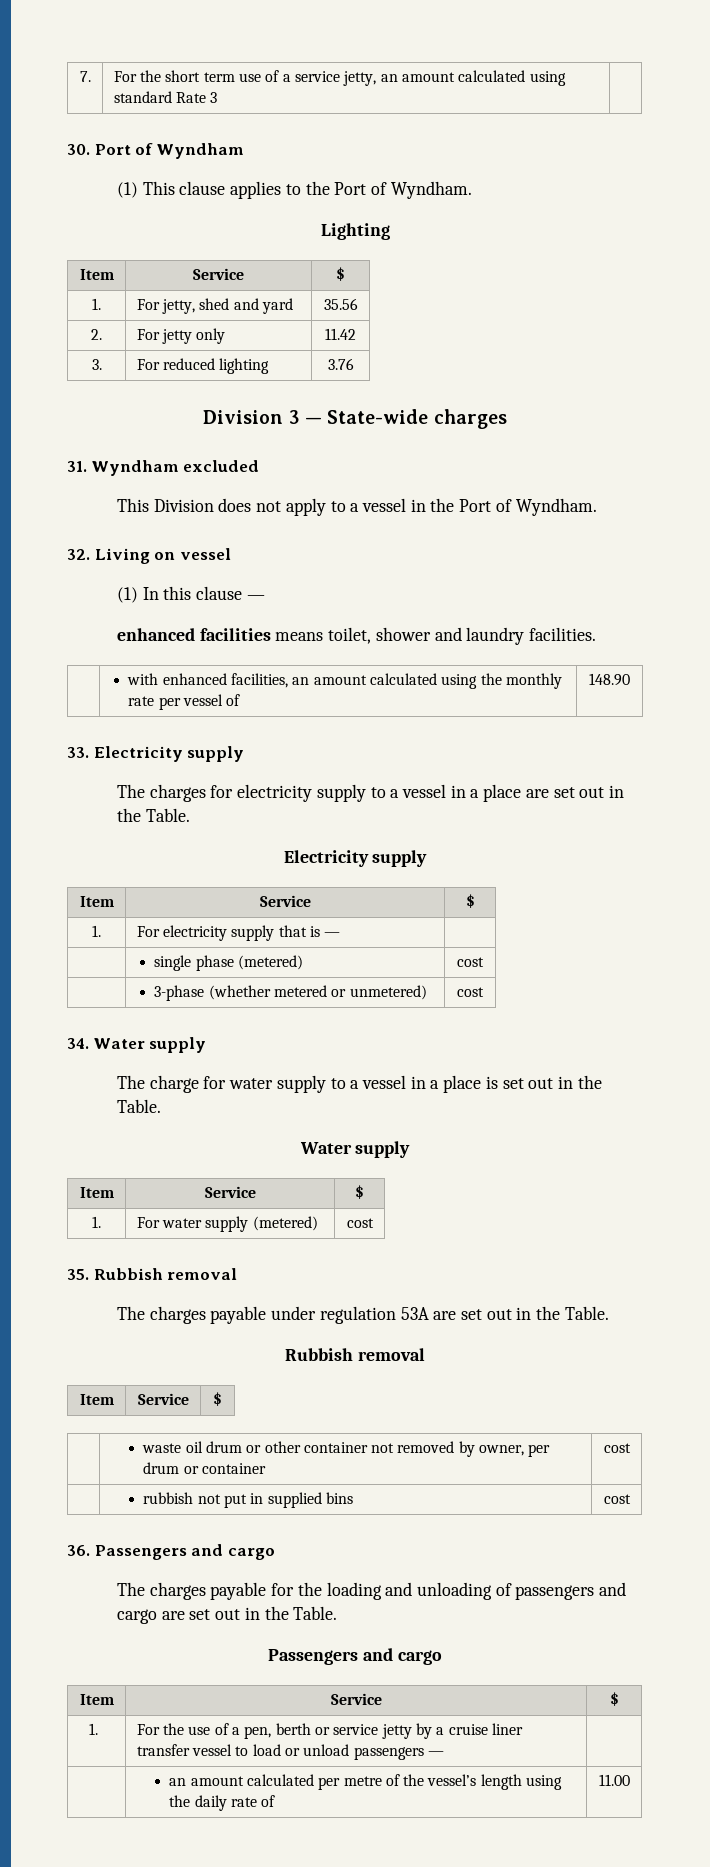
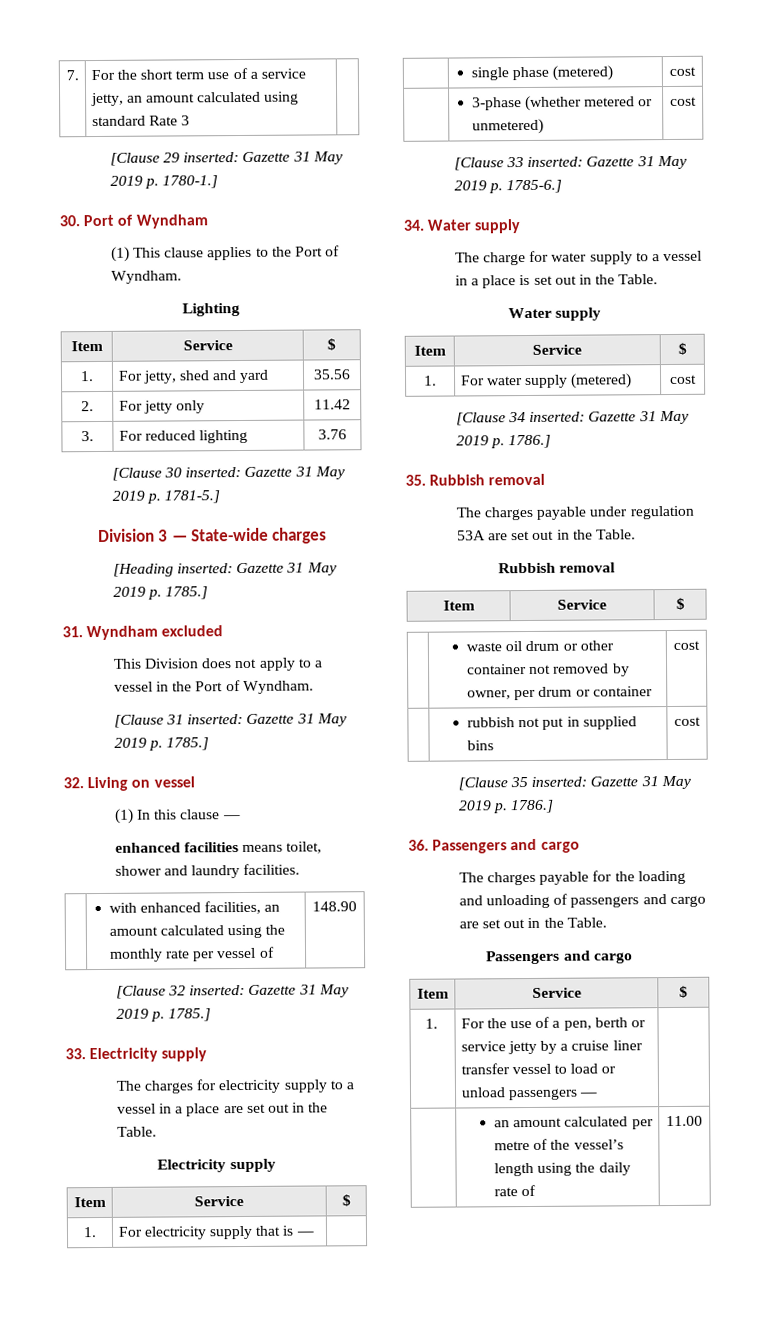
+ [Clause 29 inserted: Gazette 31 May 2019 p. 1780-1.]
+ [Clause 30 inserted: Gazette 31 May 2019 p. 1781-5.]
+ [Heading inserted: Gazette 31 May 2019 p. 1785.]
+ [Clause 31 inserted: Gazette 31 May 2019 p. 1785.]
+ [Clause 32 inserted: Gazette 31 May 2019 p. 1785.]
+ [Clause 33 inserted: Gazette 31 May 2019 p. 1785-6.]
+ [Clause 34 inserted: Gazette 31 May 2019 p. 1786.]
+ [Clause 35 inserted: Gazette 31 May 2019 p. 1786.]

